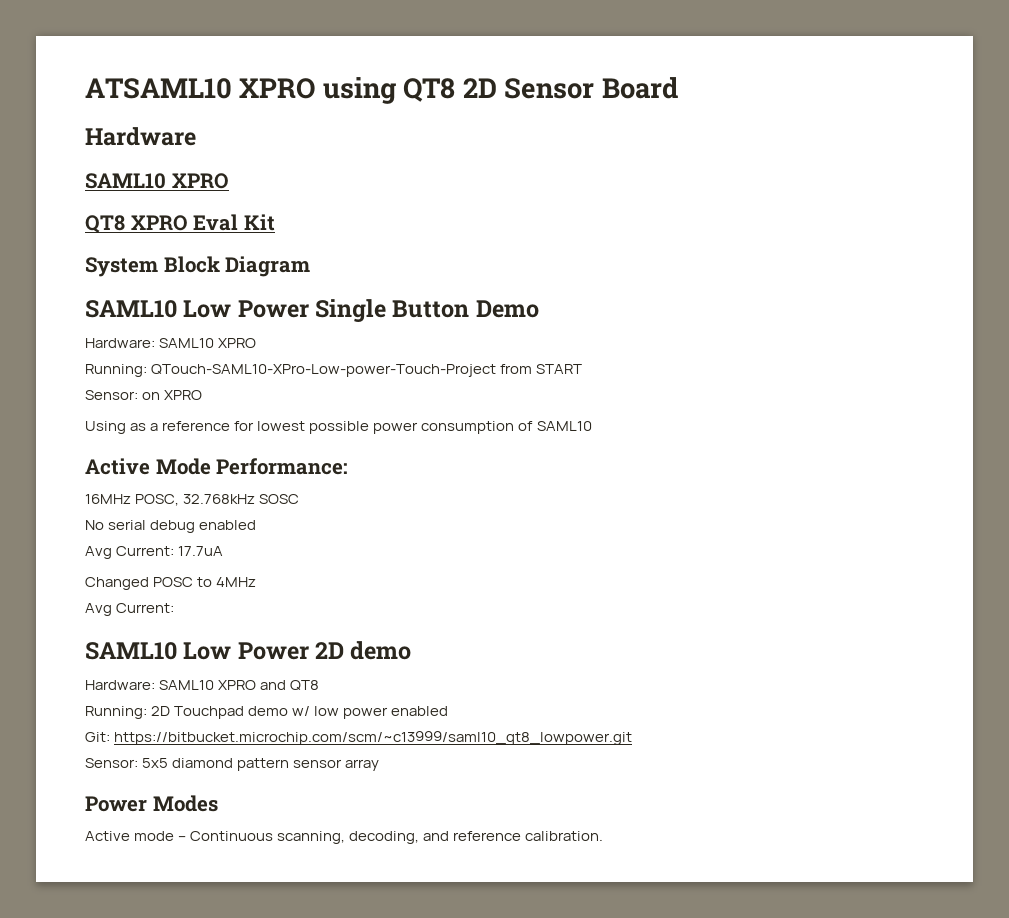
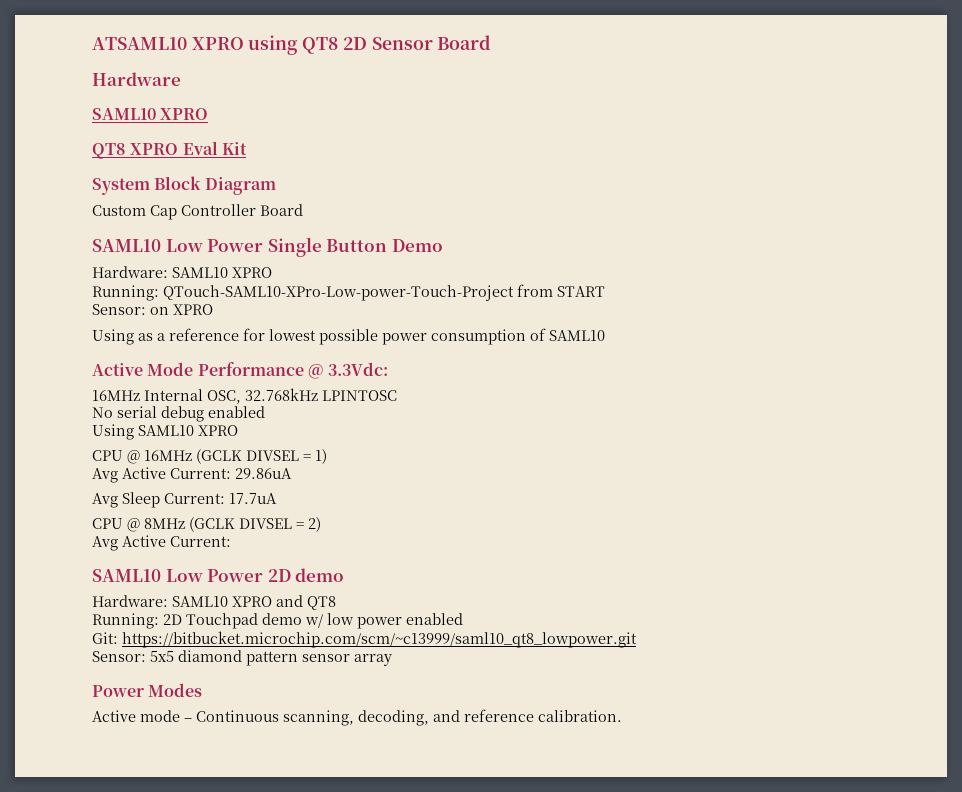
+ Custom Cap Controller Board
- Active Mode Performance:
- 16MHz POSC, 32.768kHz SOSC
+ Active Mode Performance @ 3.3Vdc:
+ 16MHz Internal OSC, 32.768kHz LPINTOSC
  No serial debug enabled
- Avg Current: 17.7uA
- Changed POSC to 4MHz
- Avg Current:
+ Using SAML10 XPRO
+ CPU @ 16MHz (GCLK DIVSEL = 1)
+ Avg Active Current: 29.86uA
+ Avg Sleep Current: 17.7uA
+ CPU @ 8MHz (GCLK DIVSEL = 2)
+ Avg Active Current:

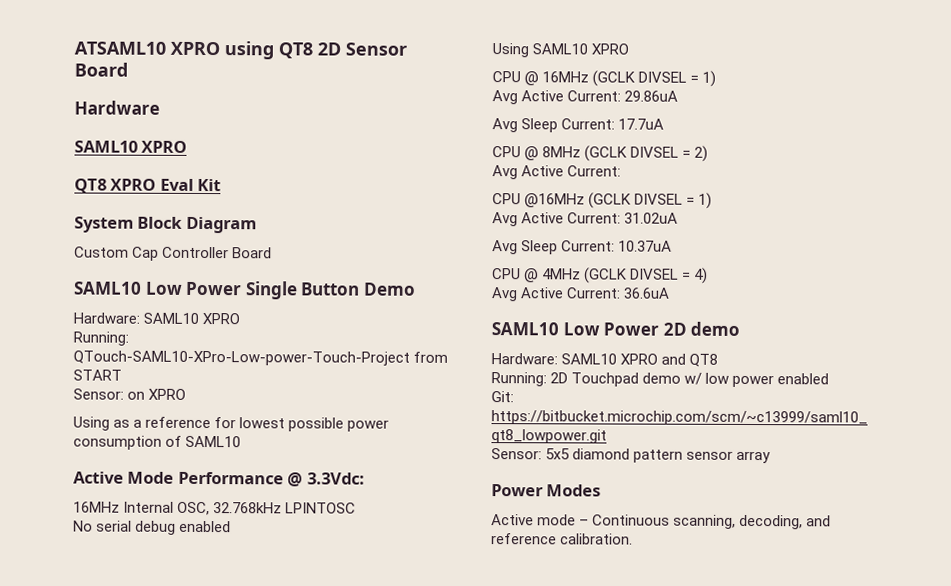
+ CPU @16MHz (GCLK DIVSEL = 1)
+ Avg Active Current: 31.02uA
+ Avg Sleep Current: 10.37uA
+ CPU @ 4MHz (GCLK DIVSEL = 4)
+ Avg Active Current: 36.6uA

